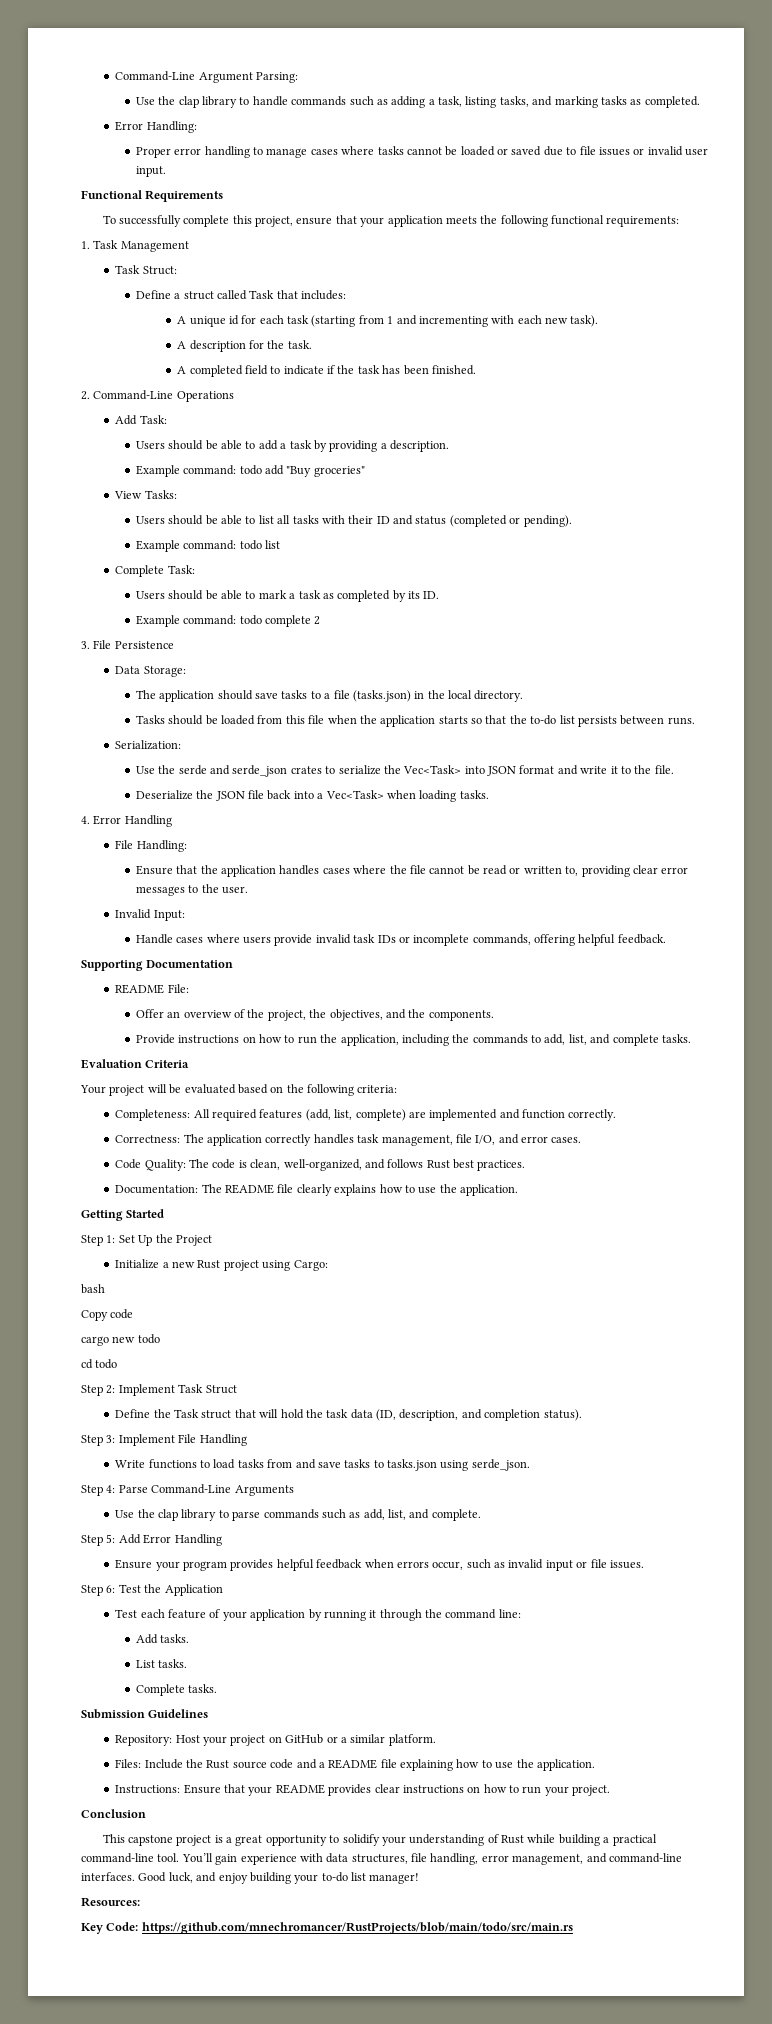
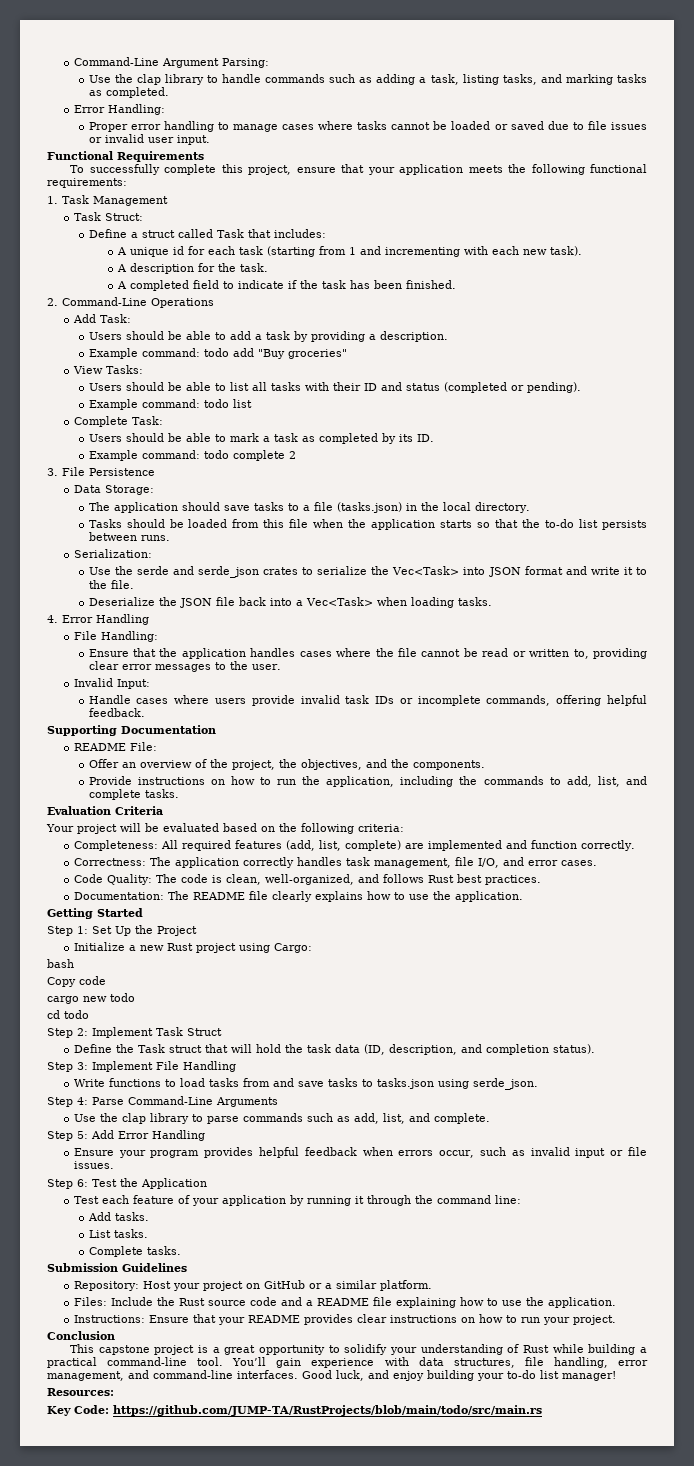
- Key Code: https://github.com/mnechromancer/RustProjects/blob/main/todo/src/main.rs
+ Key Code: https://github.com/JUMP-TA/RustProjects/blob/main/todo/src/main.rs

